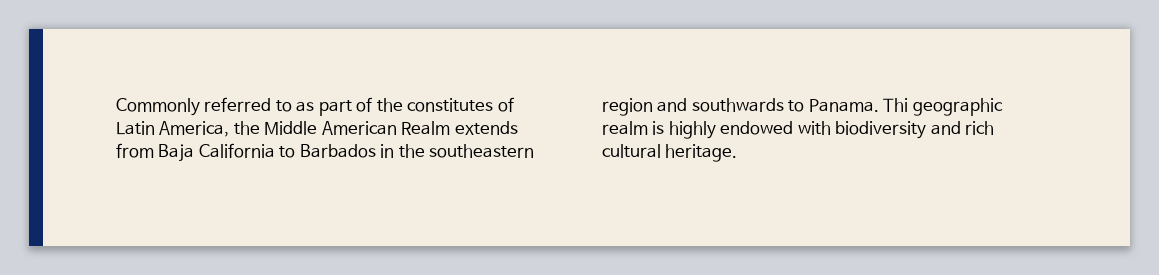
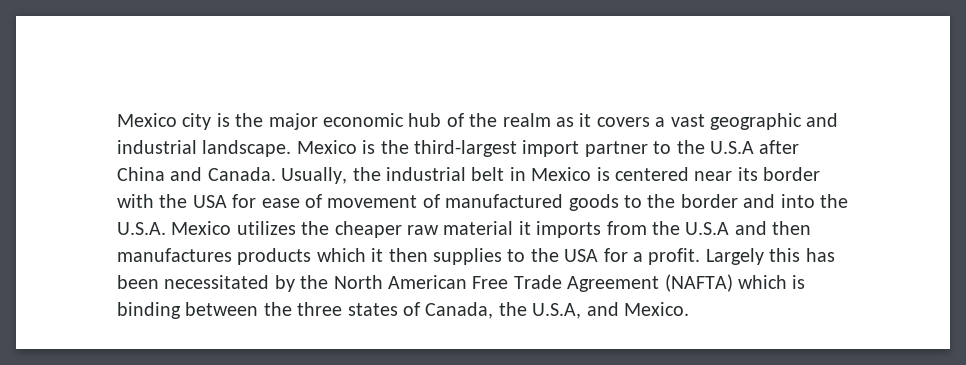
- Commonly referred to as part of the constitutes of Latin America, the Middle American Realm extends from Baja California to Barbados in the southeastern region and southwards to Panama. Thi geographic realm is highly endowed with biodiversity and rich cultural heritage.
+ Mexico city is the major economic hub of the realm as it covers a vast geographic and industrial landscape. Mexico is the third-largest import partner to the U.S.A after China and Canada. Usually, the industrial belt in Mexico is centered near its border with the USA for ease of movement of manufactured goods to the border and into the U.S.A. Mexico utilizes the cheaper raw material it imports from the U.S.A and then manufactures products which it then supplies to the USA for a profit. Largely this has been necessitated by the North American Free Trade Agreement (NAFTA) which is binding between the three states of Canada, the U.S.A, and Mexico.

